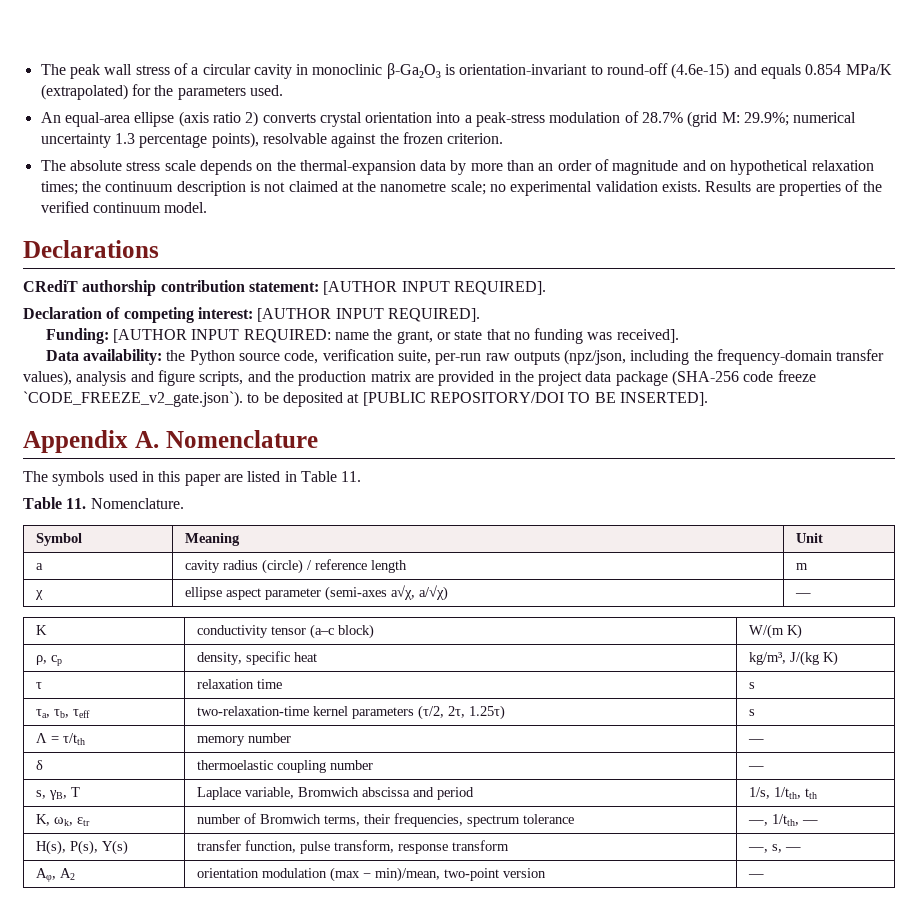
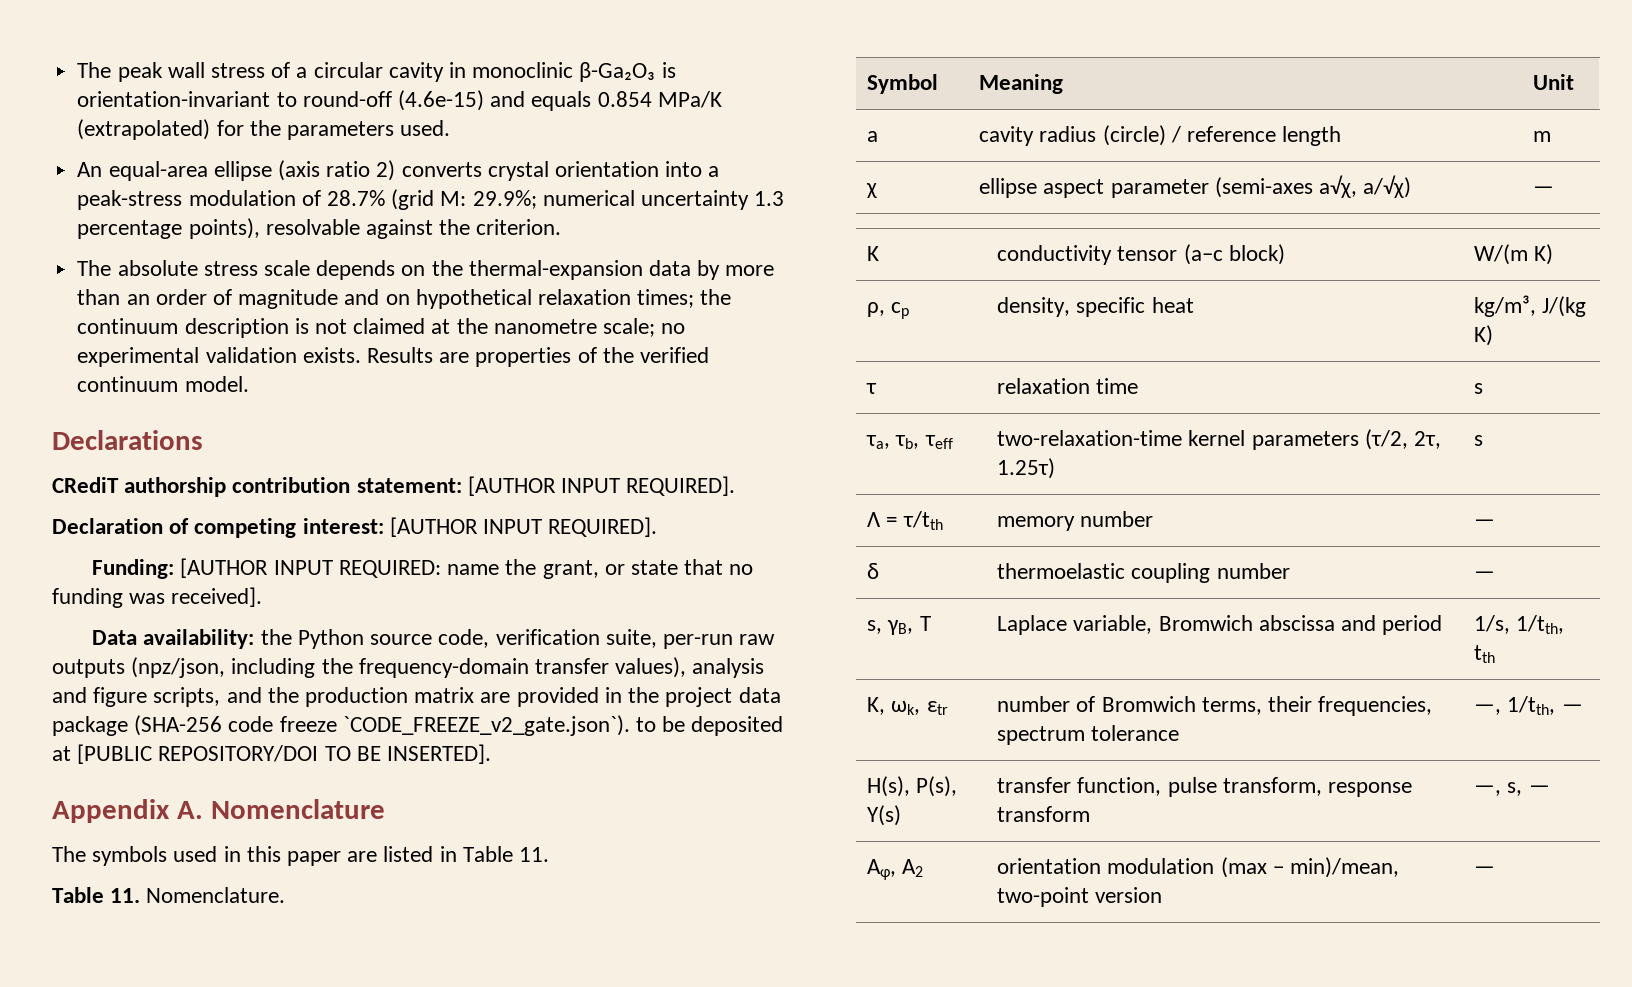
- An equal-area ellipse (axis ratio 2) converts crystal orientation into a peak-stress modulation of 28.7% (grid M: 29.9%; numerical uncertainty 1.3 percentage points), resolvable against the frozen criterion.
+ An equal-area ellipse (axis ratio 2) converts crystal orientation into a peak-stress modulation of 28.7% (grid M: 29.9%; numerical uncertainty 1.3 percentage points), resolvable against the criterion.

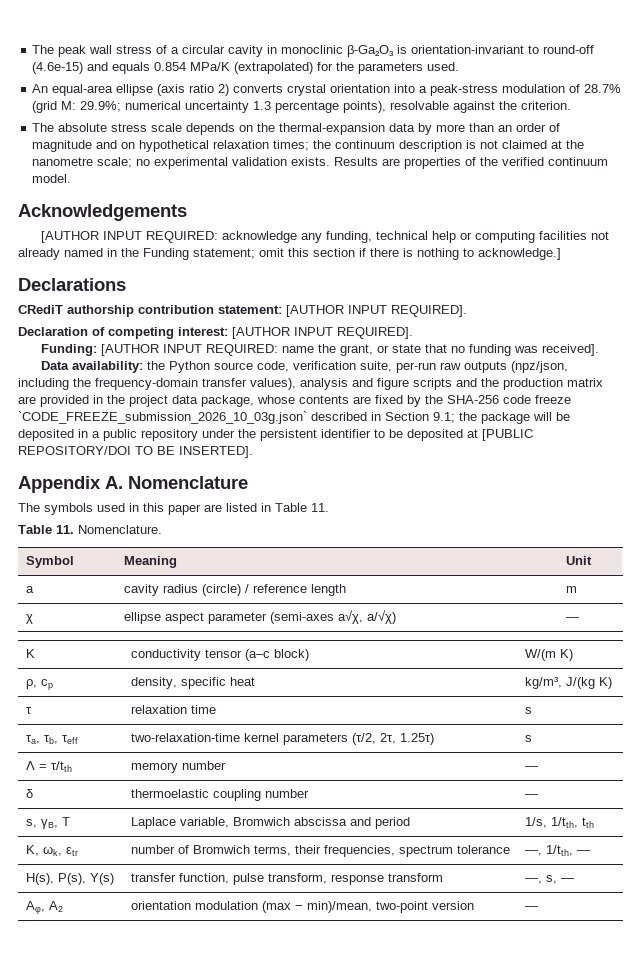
+ Acknowledgements
+ [AUTHOR INPUT REQUIRED: acknowledge any funding, technical help or computing facilities not already named in the Funding statement; omit this section if there is nothing to acknowledge.]
- Data availability: the Python source code, verification suite, per-run raw outputs (npz/json, including the frequency-domain transfer values), analysis and figure scripts, and the production matrix are provided in the project data package (SHA-256 code freeze `CODE_FREEZE_v2_gate.json`). to be deposited at [PUBLIC REPOSITORY/DOI TO BE INSERTED].
+ Data availability: the Python source code, verification suite, per-run raw outputs (npz/json, including the frequency-domain transfer values), analysis and figure scripts and the production matrix are provided in the project data package, whose contents are fixed by the SHA-256 code freeze `CODE_FREEZE_submission_2026_10_03g.json` described in Section 9.1; the package will be deposited in a public repository under the persistent identifier to be deposited at [PUBLIC REPOSITORY/DOI TO BE INSERTED].

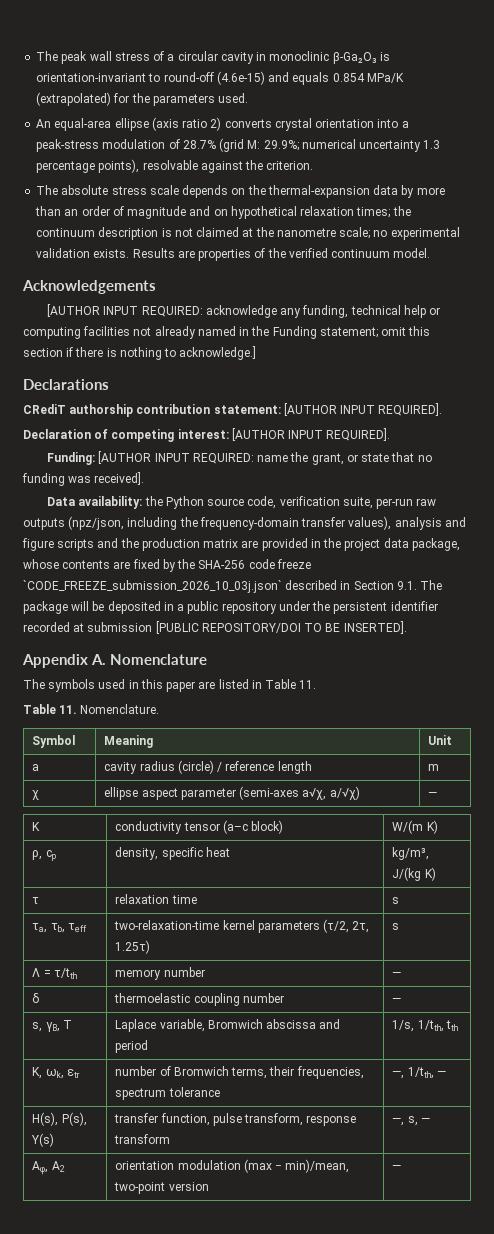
- the Python source code, verification suite, per-run raw outputs (npz/json, including the frequency-domain transfer values), analysis and figure scripts and the production matrix are provided in the project data package, whose contents are fixed by the SHA-256 code freeze `CODE_FREEZE_submission_2026_10_03g.json` described in Section 9.1; the package will be deposited in a public repository under the persistent identifier to be deposited at [PUBLIC REPOSITORY/DOI TO BE INSERTED].
+ the Python source code, verification suite, per-run raw outputs (npz/json, including the frequency-domain transfer values), analysis and figure scripts and the production matrix are provided in the project data package, whose contents are fixed by the SHA-256 code freeze `CODE_FREEZE_submission_2026_10_03j.json` described in Section 9.1. The package will be deposited in a public repository under the persistent identifier recorded at submission [PUBLIC REPOSITORY/DOI TO BE INSERTED].

